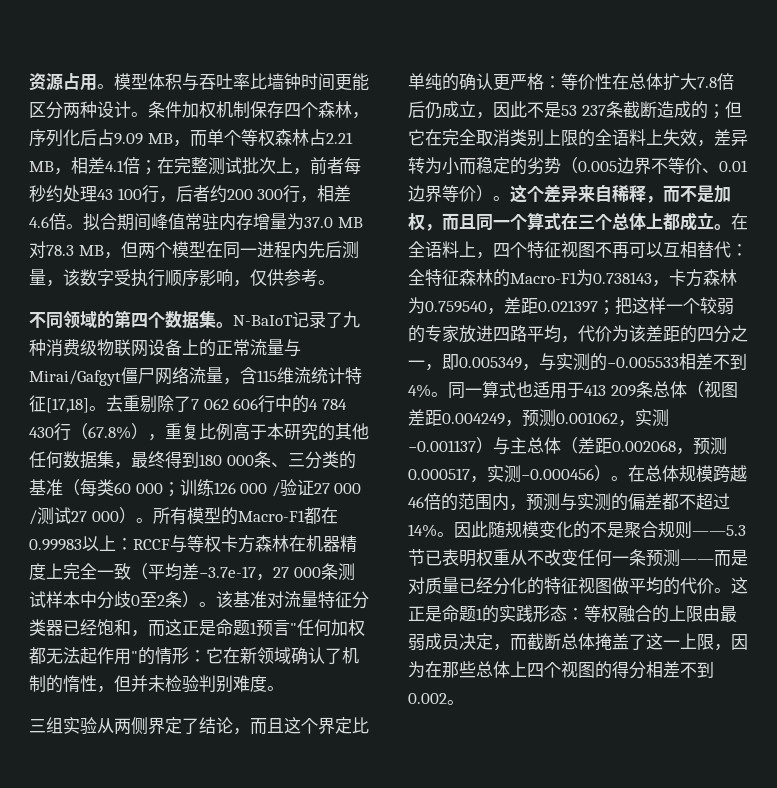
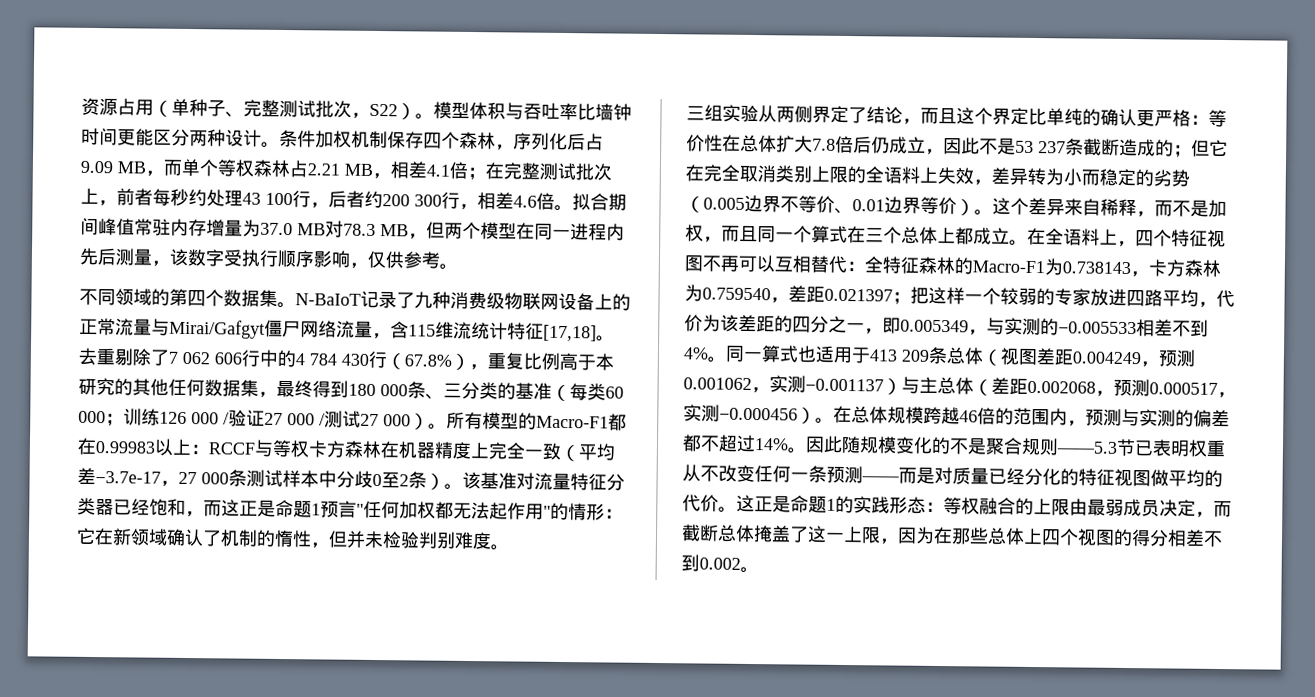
- 资源占用。
+ 资源占用（单种子、完整测试批次，S22）。

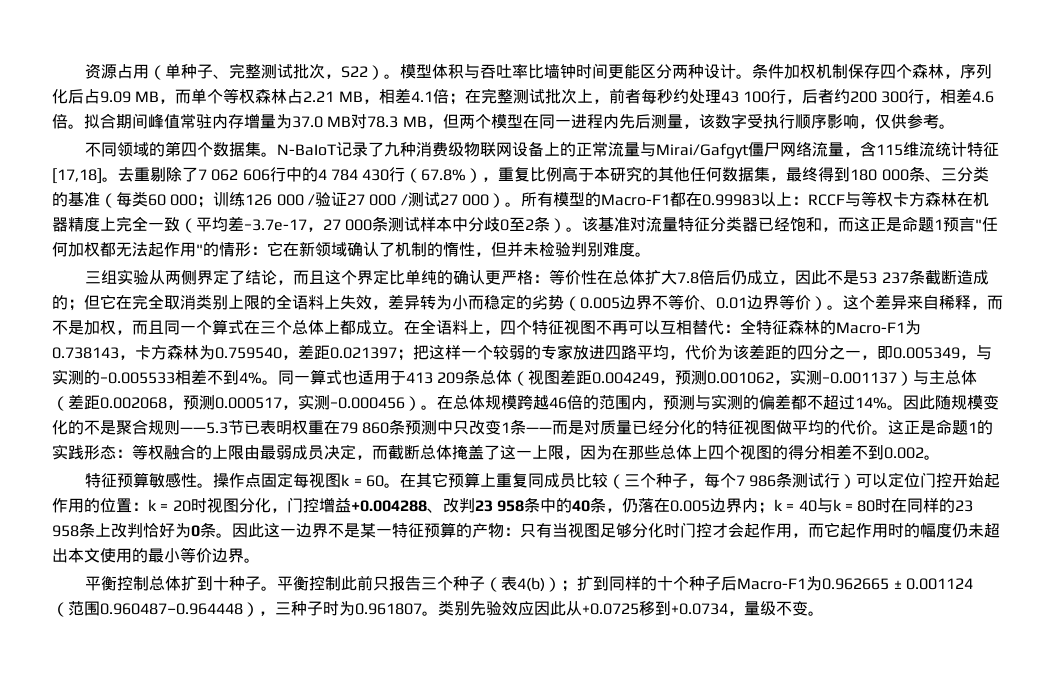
- 因此随规模变化的不是聚合规则——5.3节已表明权重从不改变任何一条预测——而是对质量已经分化的特征视图做平均的代价。
+ 因此随规模变化的不是聚合规则——5.3节已表明权重在79 860条预测中只改变1条——而是对质量已经分化的特征视图做平均的代价。
+ 特征预算敏感性。操作点固定每视图k = 60。在其它预算上重复同成员比较（三个种子，每个7 986条测试行）可以定位门控开始起作用的位置：k = 20时视图分化，门控增益+0.004288、改判23 958条中的40条，仍落在0.005边界内；k = 40与k = 80时在同样的23 958条上改判恰好为0条。因此这一边界不是某一特征预算的产物：只有当视图足够分化时门控才会起作用，而它起作用时的幅度仍未超出本文使用的最小等价边界。
+ 平衡控制总体扩到十种子。平衡控制此前只报告三个种子（表4(b)）；扩到同样的十个种子后Macro-F1为0.962665 ± 0.001124（范围0.960487–0.964448），三种子时为0.961807。类别先验效应因此从+0.0725移到+0.0734，量级不变。

